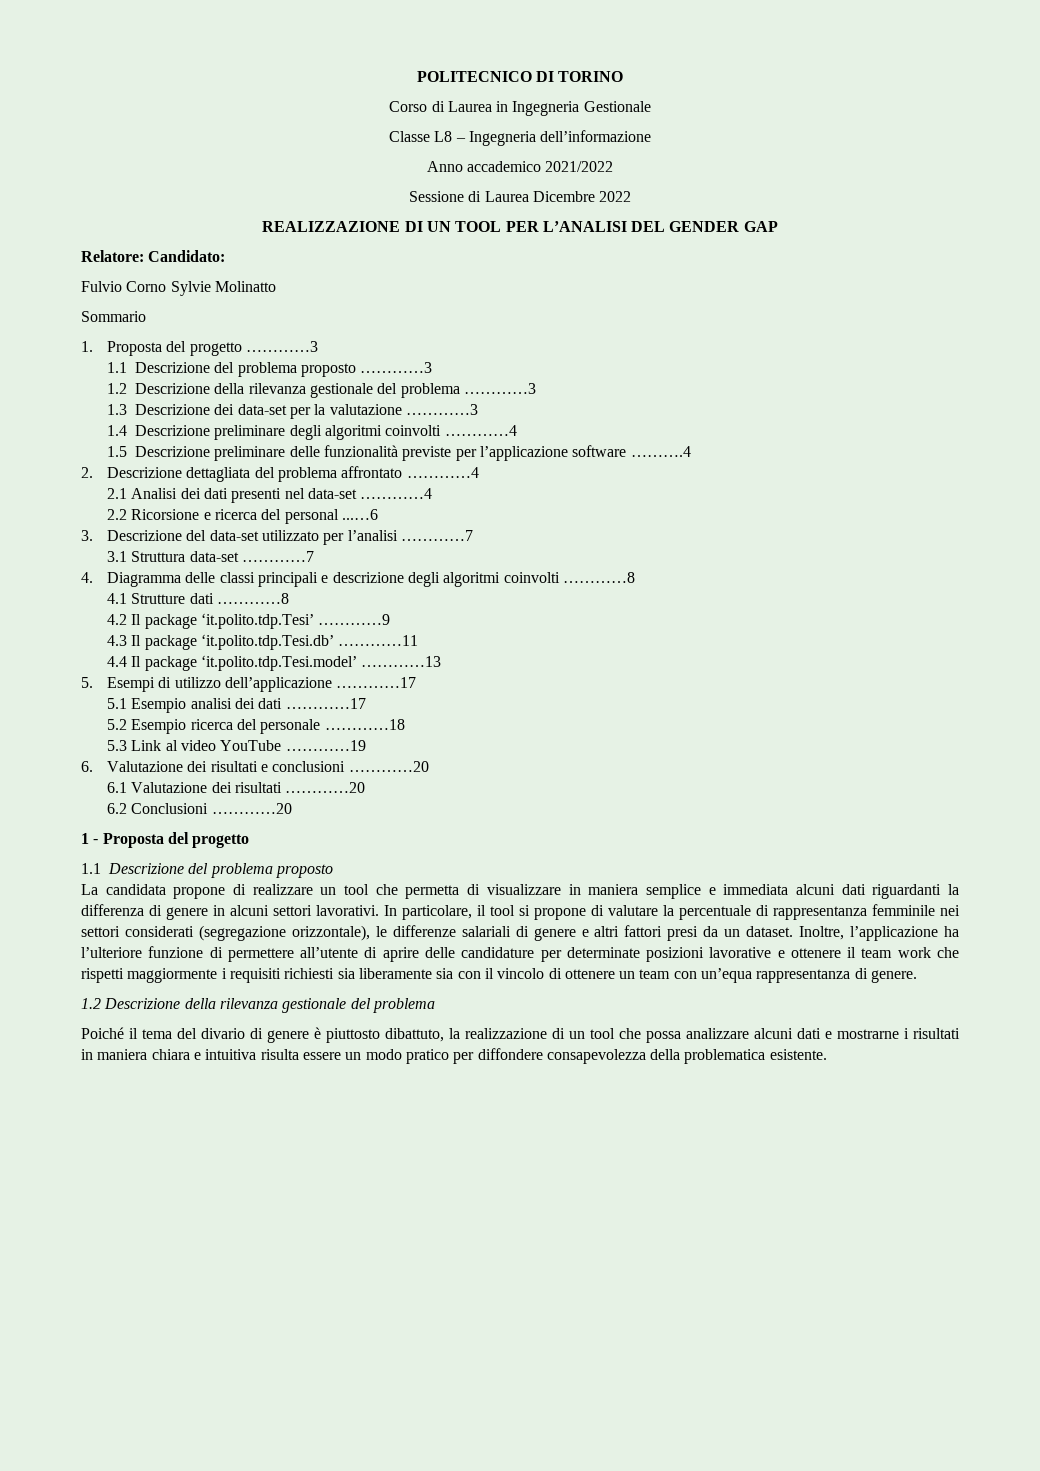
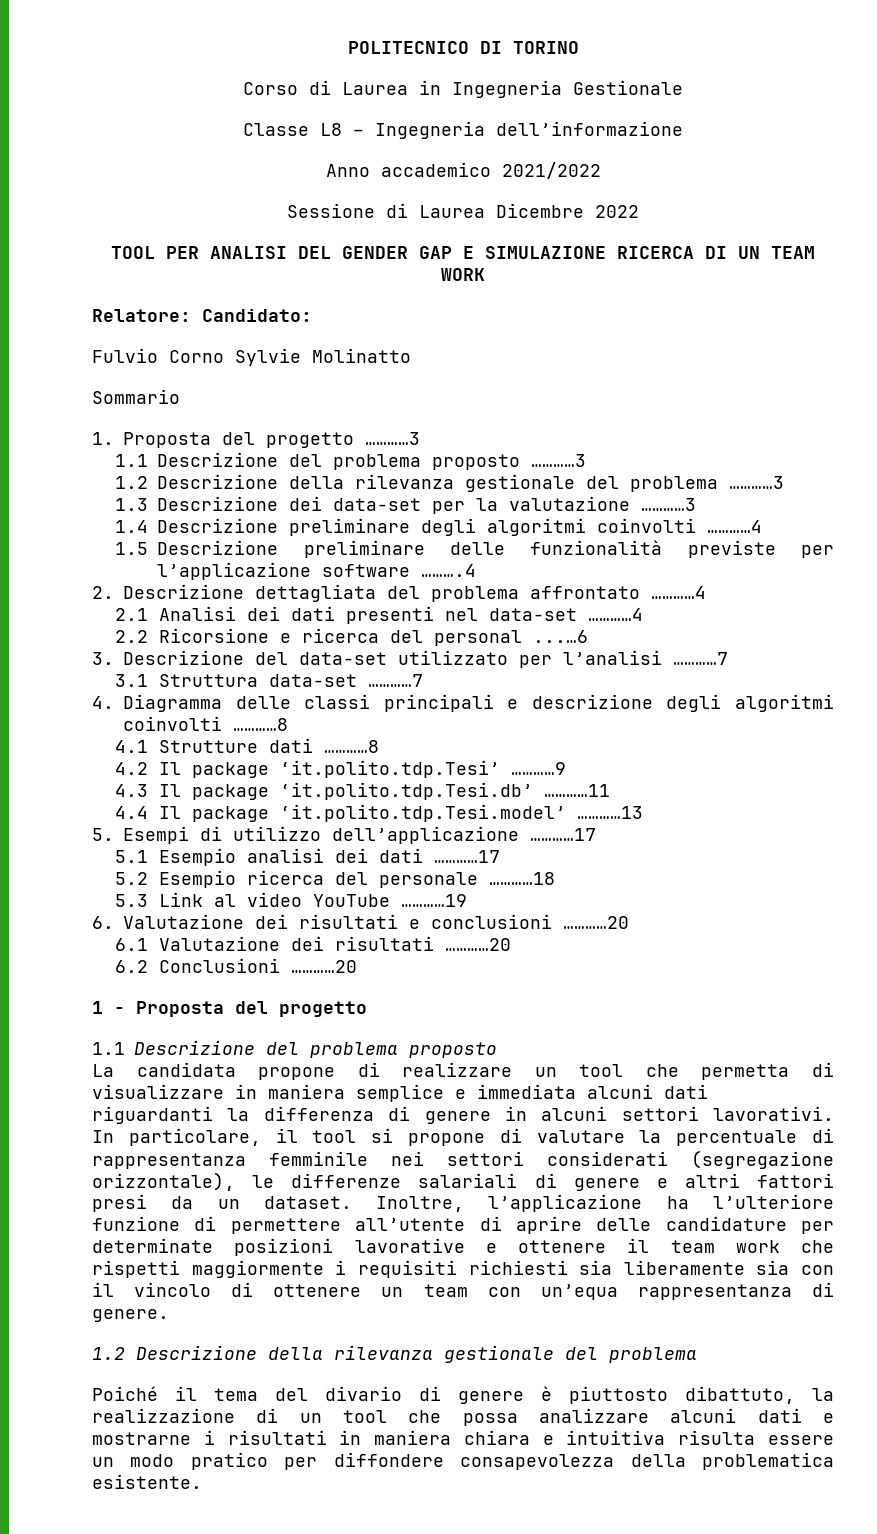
- REALIZZAZIONE DI UN TOOL PER L’ANALISI DEL GENDER GAP
+ TOOL PER ANALISI DEL GENDER GAP E SIMULAZIONE RICERCA DI UN TEAM WORK

